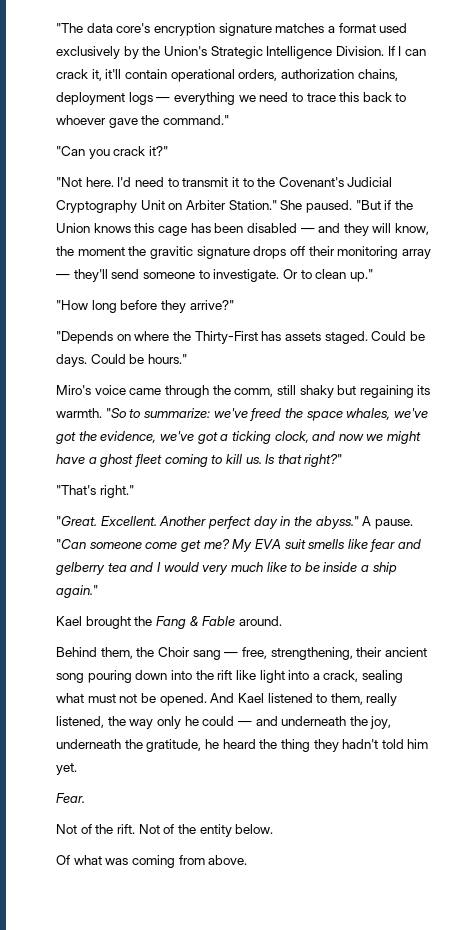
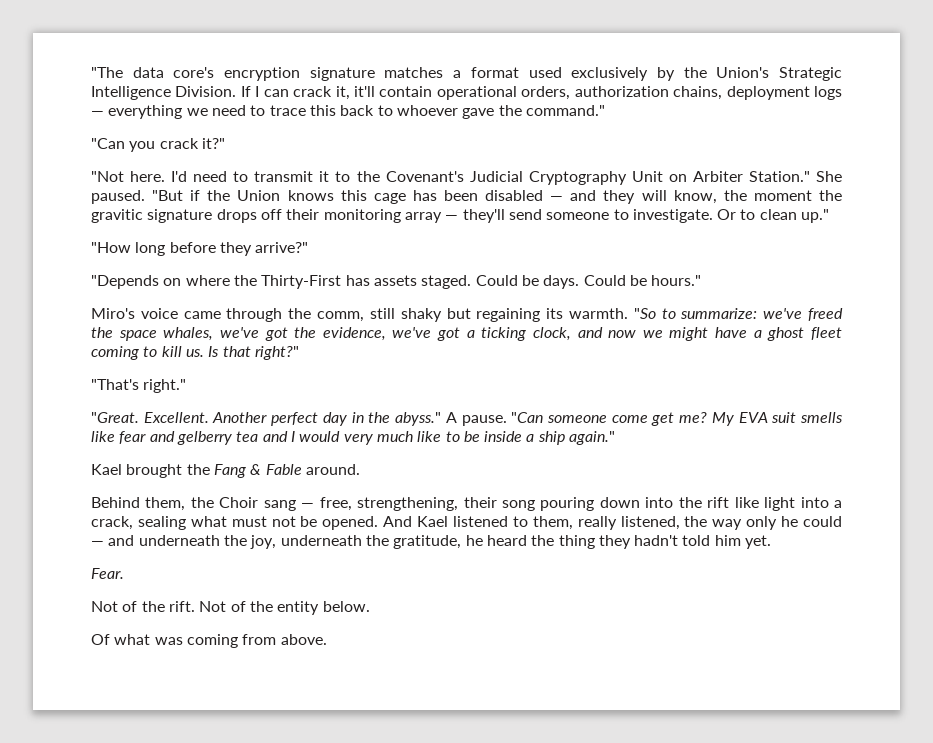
- Behind them, the Choir sang — free, strengthening, their ancient song pouring down into the rift like light into a crack, sealing what must not be opened.
+ Behind them, the Choir sang — free, strengthening, their song pouring down into the rift like light into a crack, sealing what must not be opened.

